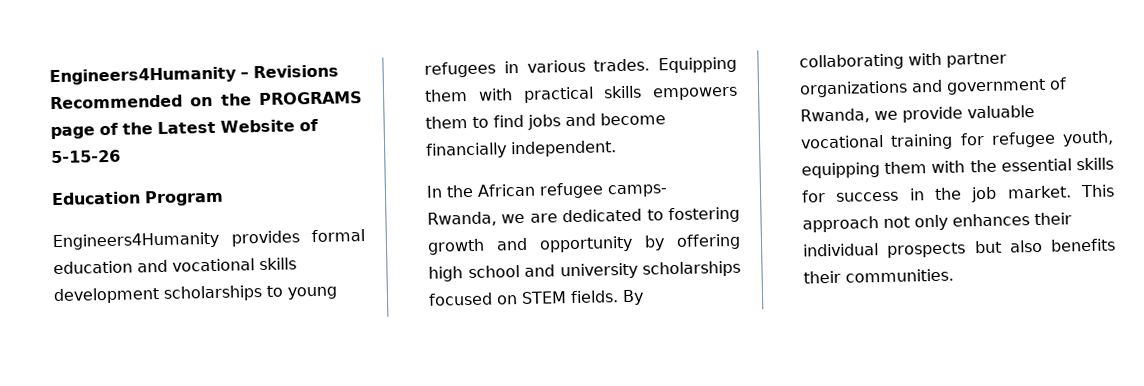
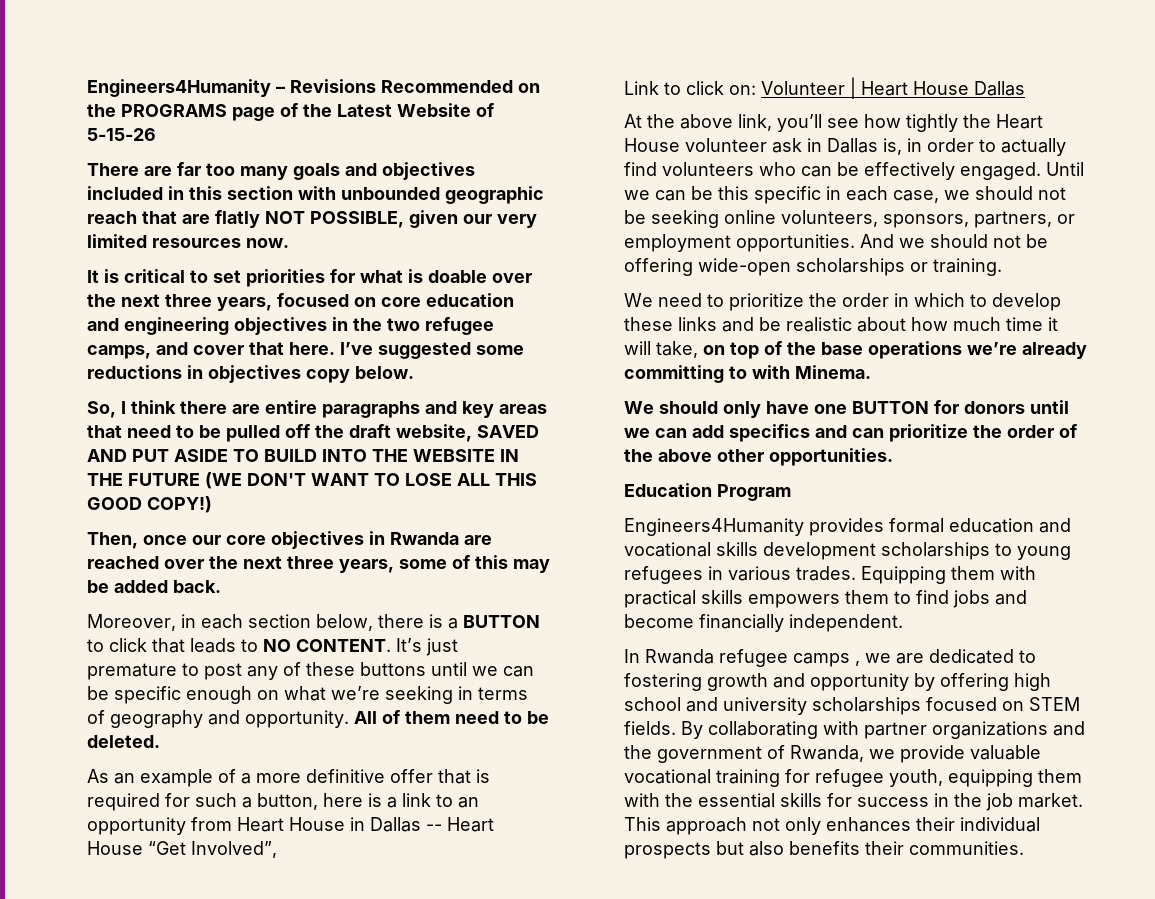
+ There are far too many goals and objectives included in this section with unbounded geographic reach that are flatly NOT POSSIBLE, given our very limited resources now.
+ It is critical to set priorities for what is doable over the next three years, focused on core education and engineering objectives in the two refugee camps, and cover that here. I’ve suggested some reductions in objectives copy below.
+ So, I think there are entire paragraphs and key areas that need to be pulled off the draft website, SAVED AND PUT ASIDE TO BUILD INTO THE WEBSITE IN THE FUTURE (WE DON'T WANT TO LOSE ALL THIS GOOD COPY!)
+ Then, once our core objectives in Rwanda are reached over the next three years, some of this may be added back.
+ Moreover, in each section below, there is a BUTTON to click that leads to NO CONTENT. It’s just premature to post any of these buttons until we can be specific enough on what we’re seeking in terms of geography and opportunity. All of them need to be deleted.
+ As an example of a more definitive offer that is required for such a button, here is a link to an opportunity from Heart House in Dallas -- Heart House “Get Involved”,
+ Link to click on: Volunteer | Heart House Dallas
+ At the above link, you’ll see how tightly the Heart House volunteer ask in Dallas is, in order to actually find volunteers who can be effectively engaged. Until we can be this specific in each case, we should not be seeking online volunteers, sponsors, partners, or employment opportunities. And we should not be offering wide-open scholarships or training.
+ We need to prioritize the order in which to develop these links and be realistic about how much time it will take, on top of the base operations we’re already committing to with Minema.
+ We should only have one BUTTON for donors until we can add specifics and can prioritize the order of the above other opportunities.
- In the African refugee camps- Rwanda, we are dedicated to fostering growth and opportunity by offering high school and university scholarships focused on STEM fields.
+ In Rwanda refugee camps , we are dedicated to fostering growth and opportunity by offering high school and university scholarships focused on STEM fields.
- By collaborating with partner organizations and government of Rwanda, we provide valuable vocational training for refugee youth, equipping them with the essential skills for success in the job market.
+ By collaborating with partner organizations and the government of Rwanda, we provide valuable vocational training for refugee youth, equipping them with the essential skills for success in the job market.

